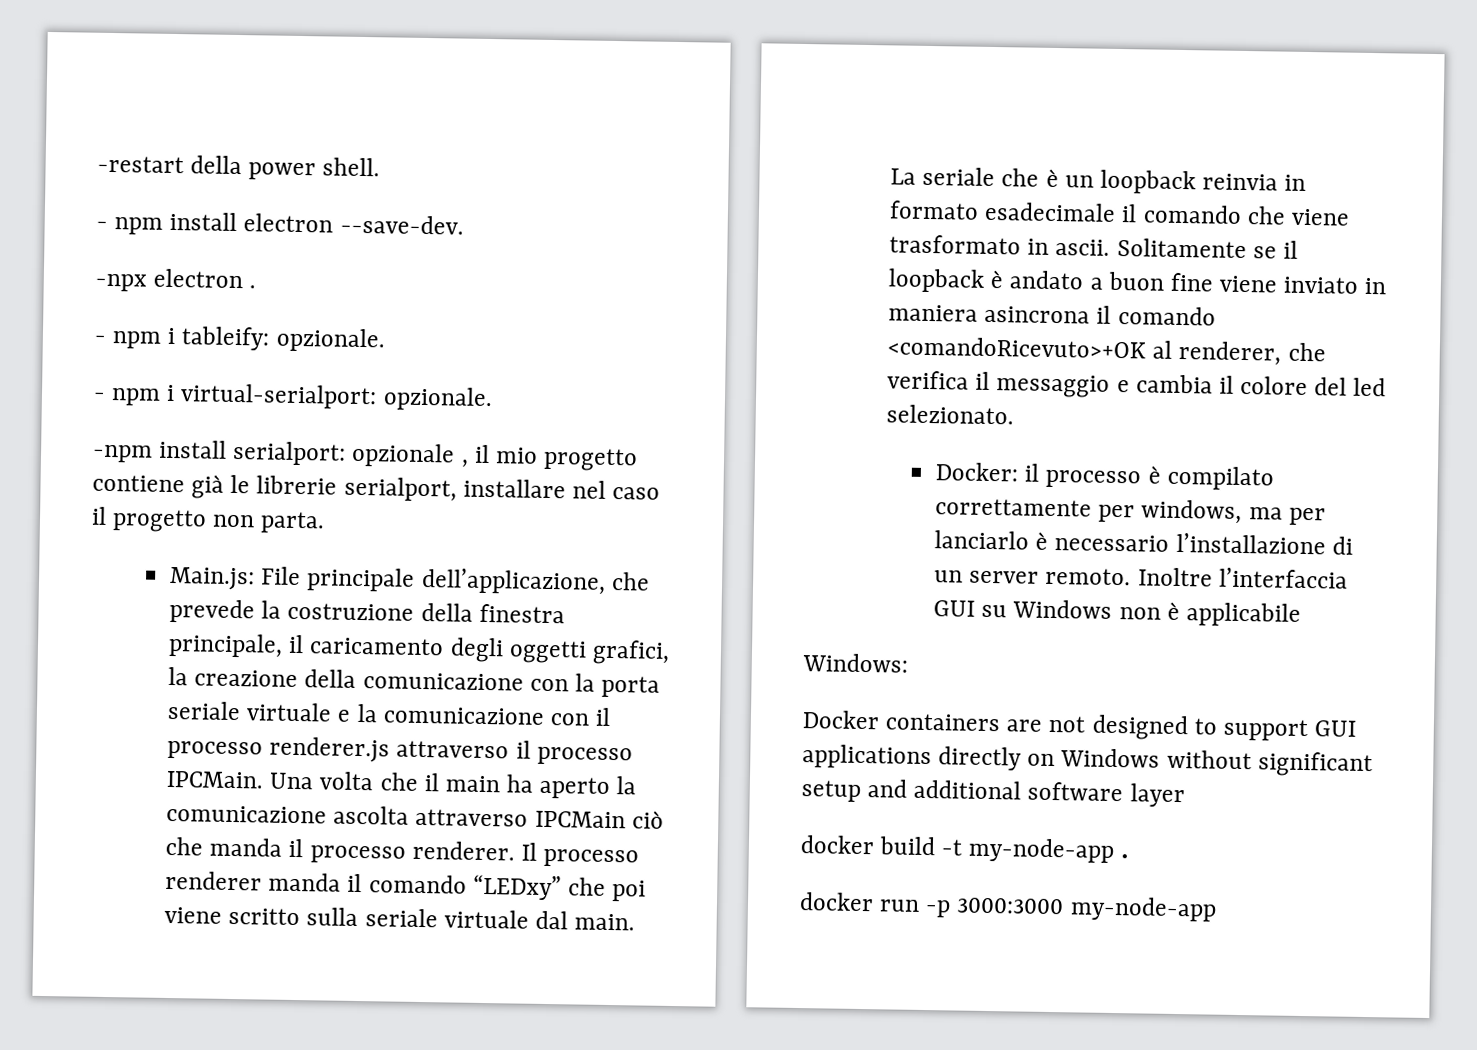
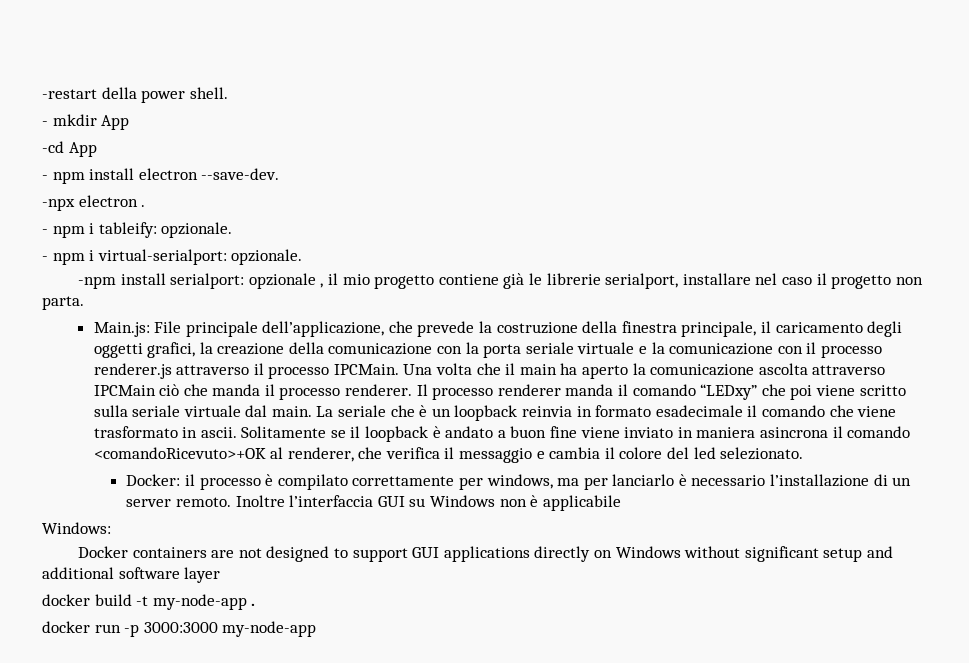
+ - mkdir App
+ -cd App

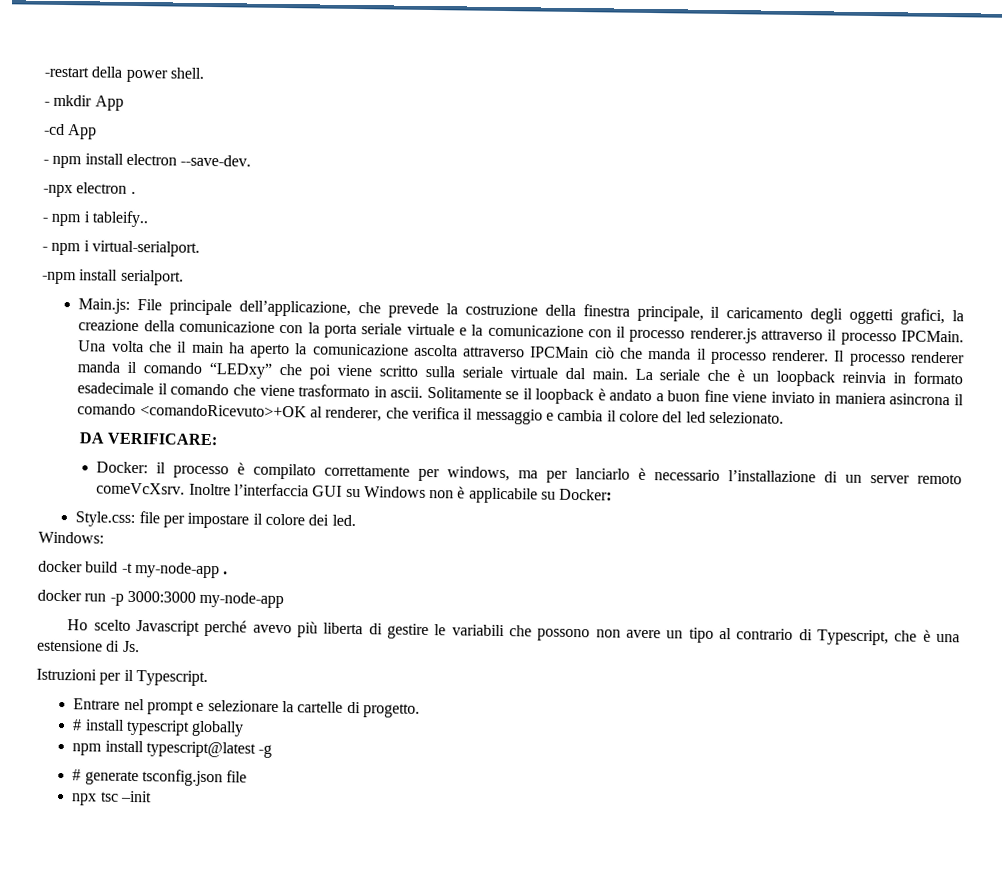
- - npm i tableify: opzionale.
- - npm i virtual-serialport: opzionale.
+ - npm i tableify..
+ - npm i virtual-serialport.
- -npm install serialport: opzionale , il mio progetto contiene già le librerie serialport, installare nel caso il progetto non parta.
+ -npm install serialport.
+ DA VERIFICARE:
- Docker: il processo è compilato correttamente per windows, ma per lanciarlo è necessario l’installazione di un server remoto.
+ Docker: il processo è compilato correttamente per windows, ma per lanciarlo è necessario l’installazione di un server remoto comeVcXsrv.
- Inoltre l’interfaccia GUI su Windows non è applicabile
+ Inoltre l’interfaccia GUI su Windows non è applicabile su Docker:
+ Style.css: file per impostare il colore dei led.
  Windows:
- Docker containers are not designed to support GUI applications directly on Windows without significant setup and additional software layer
+ Ho scelto Javascript perché avevo più liberta di gestire le variabili che possono non avere un tipo al contrario di Typescript, che è una estensione di Js.
+ Istruzioni per il Typescript.
+ Entrare nel prompt e selezionare la cartelle di progetto.
+ # install typescript globally
+ npm install typescript@latest -g
+ # generate tsconfig.json file
+ npx tsc –init

